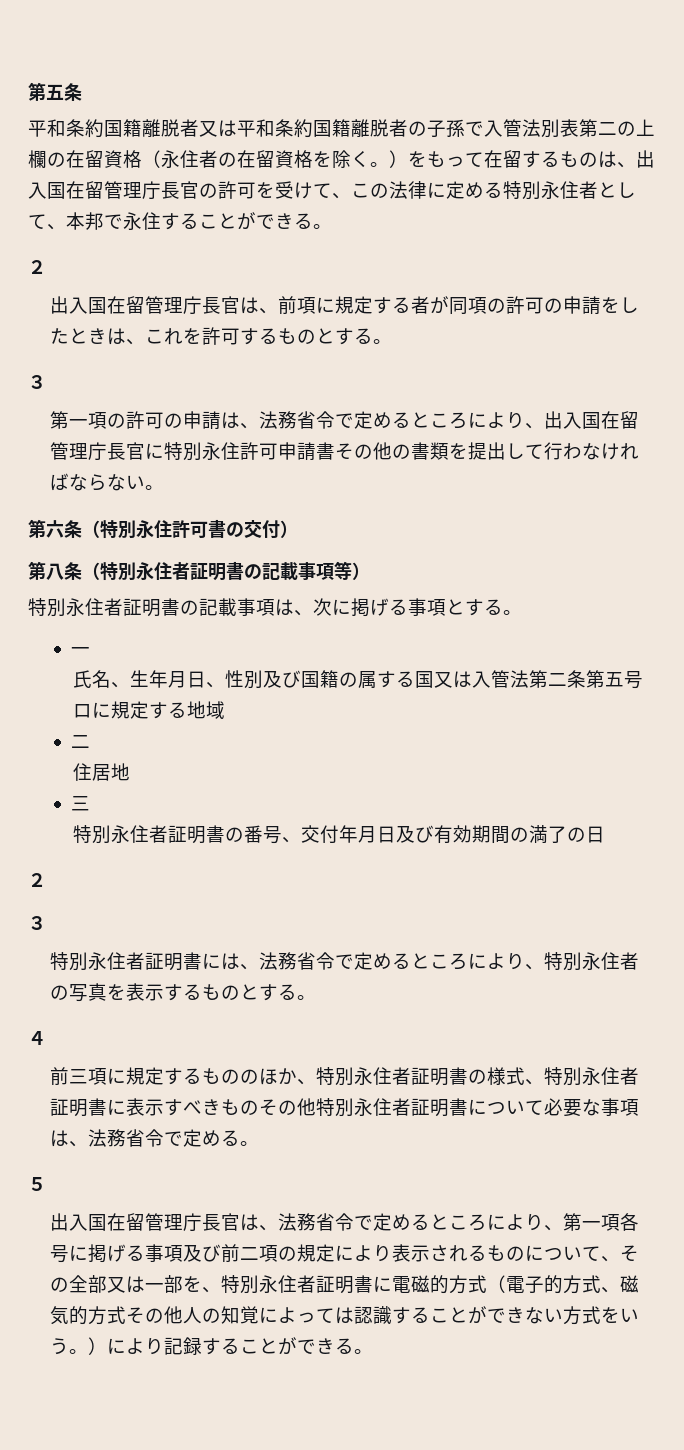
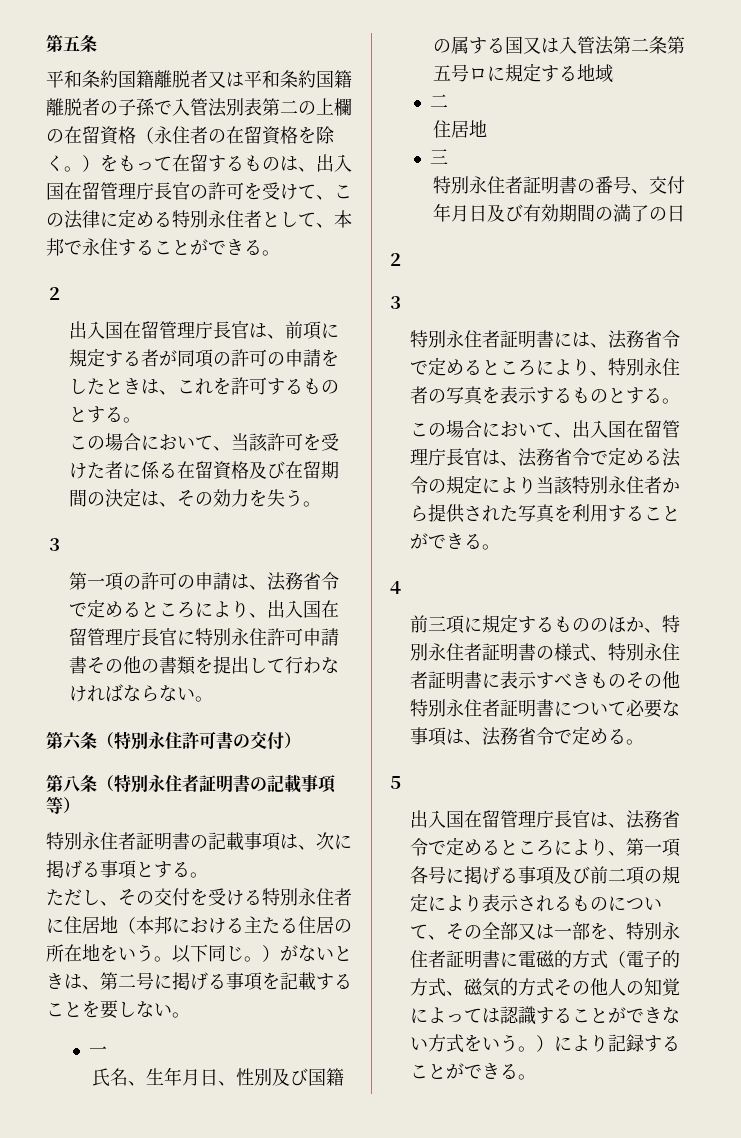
+ この場合において、当該許可を受けた者に係る在留資格及び在留期間の決定は、その効力を失う。
+ ただし、その交付を受ける特別永住者に住居地（本邦における主たる住居の所在地をいう。以下同じ。）がないときは、第二号に掲げる事項を記載することを要しない。
+ この場合において、出入国在留管理庁長官は、法務省令で定める法令の規定により当該特別永住者から提供された写真を利用することができる。

